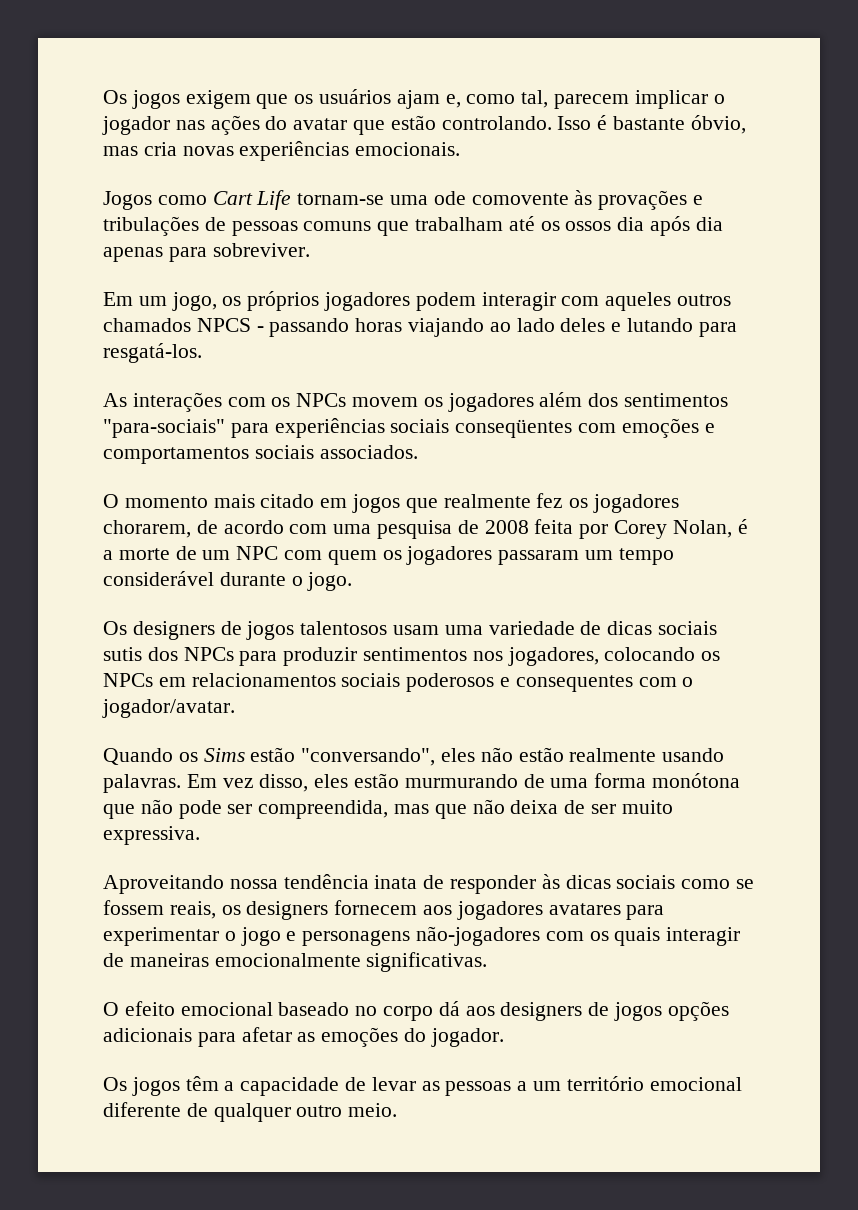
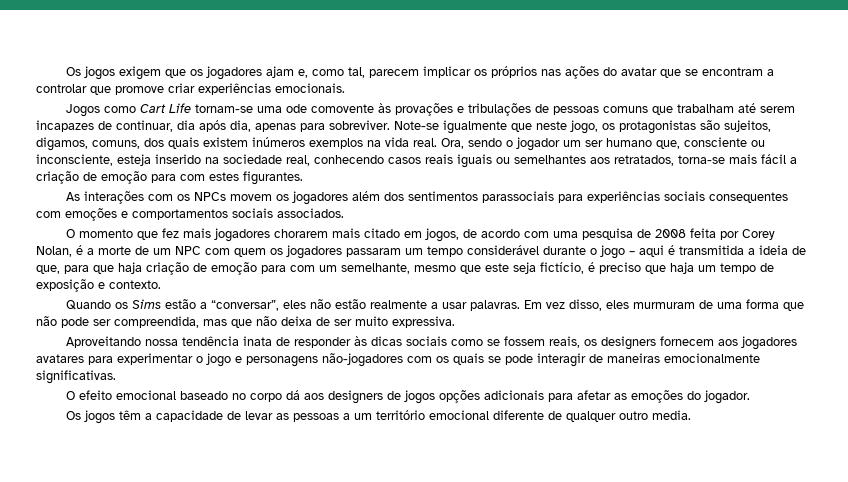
- Os jogos exigem que os usuários ajam e, como tal, parecem implicar o jogador nas ações do avatar que estão controlando. Isso é bastante óbvio, mas cria novas experiências emocionais.
+ Os jogos exigem que os jogadores ajam e, como tal, parecem implicar os próprios nas ações do avatar que se encontram a controlar que promove criar experiências emocionais.
- Jogos como Cart Life tornam-se uma ode comovente às provações e tribulações de pessoas comuns que trabalham até os ossos dia após dia apenas para sobreviver.
- Em um jogo, os próprios jogadores podem interagir com aqueles outros chamados NPCS - passando horas viajando ao lado deles e lutando para resgatá-los.
+ Jogos como Cart Life tornam-se uma ode comovente às provações e tribulações de pessoas comuns que trabalham até serem incapazes de continuar, dia após dia, apenas para sobreviver. Note-se igualmente que neste jogo, os protagonistas são sujeitos, digamos, comuns, dos quais existem inúmeros exemplos na vida real. Ora, sendo o jogador um ser humano que, consciente ou inconsciente, esteja inserido na sociedade real, conhecendo casos reais iguais ou semelhantes aos retratados, torna-se mais fácil a criação de emoção para com estes figurantes.
- As interações com os NPCs movem os jogadores além dos sentimentos "para-sociais" para experiências sociais conseqüentes com emoções e comportamentos sociais associados.
+ As interações com os NPCs movem os jogadores além dos sentimentos parassociais para experiências sociais consequentes com emoções e comportamentos sociais associados.
- O momento mais citado em jogos que realmente fez os jogadores chorarem, de acordo com uma pesquisa de 2008 feita por Corey Nolan, é a morte de um NPC com quem os jogadores passaram um tempo considerável durante o jogo.
- Os designers de jogos talentosos usam uma variedade de dicas sociais sutis dos NPCs para produzir sentimentos nos jogadores, colocando os NPCs em relacionamentos sociais poderosos e consequentes com o jogador/avatar.
+ O momento que fez mais jogadores chorarem mais citado em jogos, de acordo com uma pesquisa de 2008 feita por Corey Nolan, é a morte de um NPC com quem os jogadores passaram um tempo considerável durante o jogo – aqui é transmitida a ideia de que, para que haja criação de emoção para com um semelhante, mesmo que este seja fictício, é preciso que haja um tempo de exposição e contexto.
- Quando os Sims estão "conversando", eles não estão realmente usando palavras.
+ Quando os Sims estão a “conversar”, eles não estão realmente a usar palavras.
- Em vez disso, eles estão murmurando de uma forma monótona que não pode ser compreendida, mas que não deixa de ser muito expressiva.
+ Em vez disso, eles murmuram de uma forma que não pode ser compreendida, mas que não deixa de ser muito expressiva.
- Aproveitando nossa tendência inata de responder às dicas sociais como se fossem reais, os designers fornecem aos jogadores avatares para experimentar o jogo e personagens não-jogadores com os quais interagir de maneiras emocionalmente significativas.
+ Aproveitando nossa tendência inata de responder às dicas sociais como se fossem reais, os designers fornecem aos jogadores avatares para experimentar o jogo e personagens não-jogadores com os quais se pode interagir de maneiras emocionalmente significativas.
- Os jogos têm a capacidade de levar as pessoas a um território emocional diferente de qualquer outro meio.
+ Os jogos têm a capacidade de levar as pessoas a um território emocional diferente de qualquer outro media.

